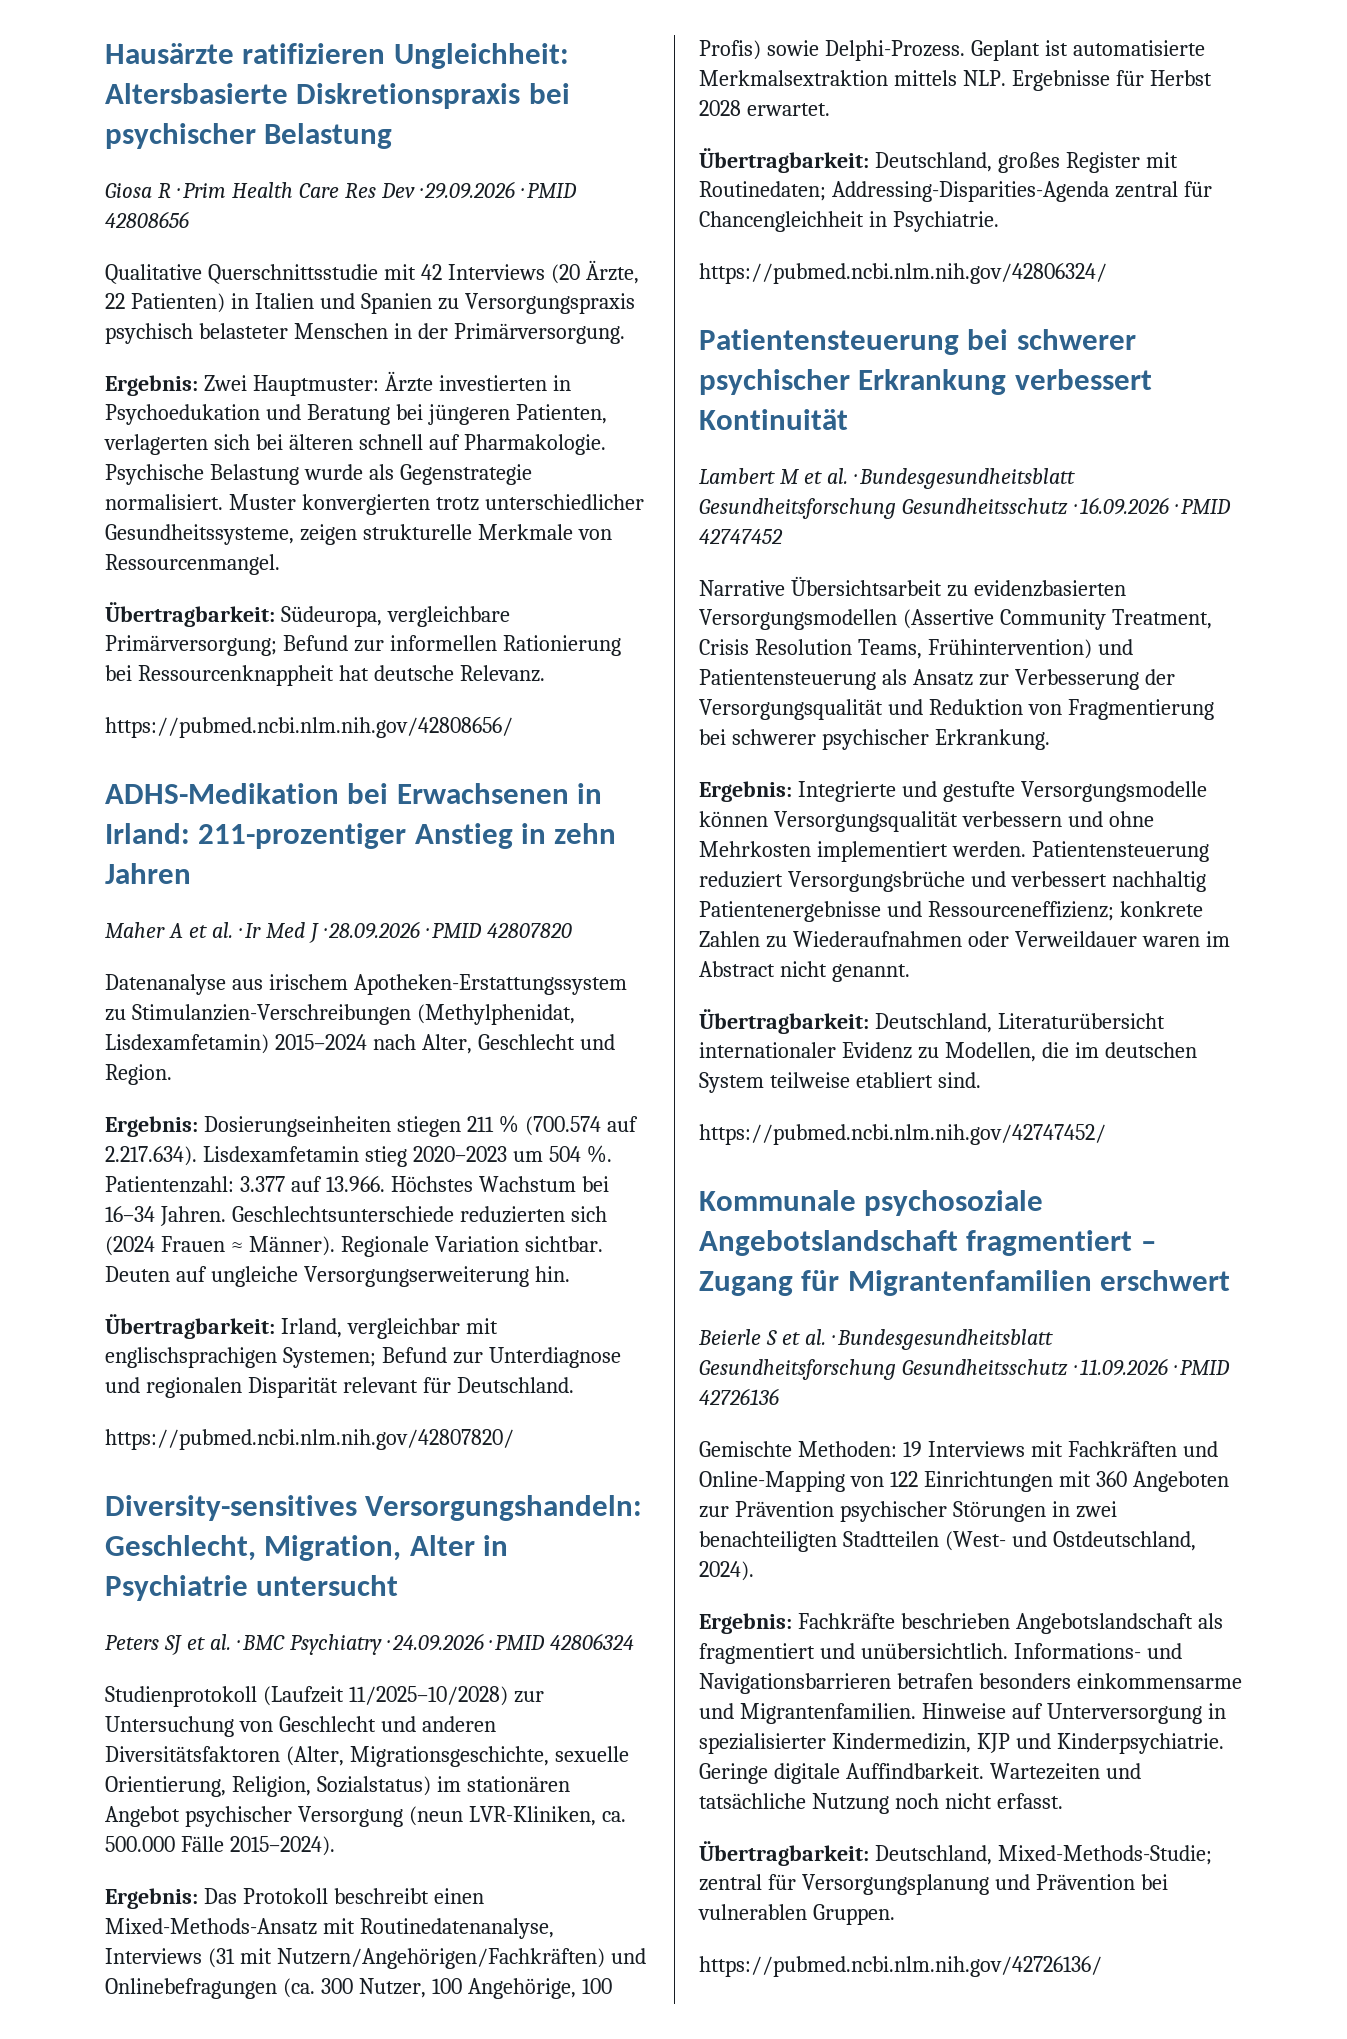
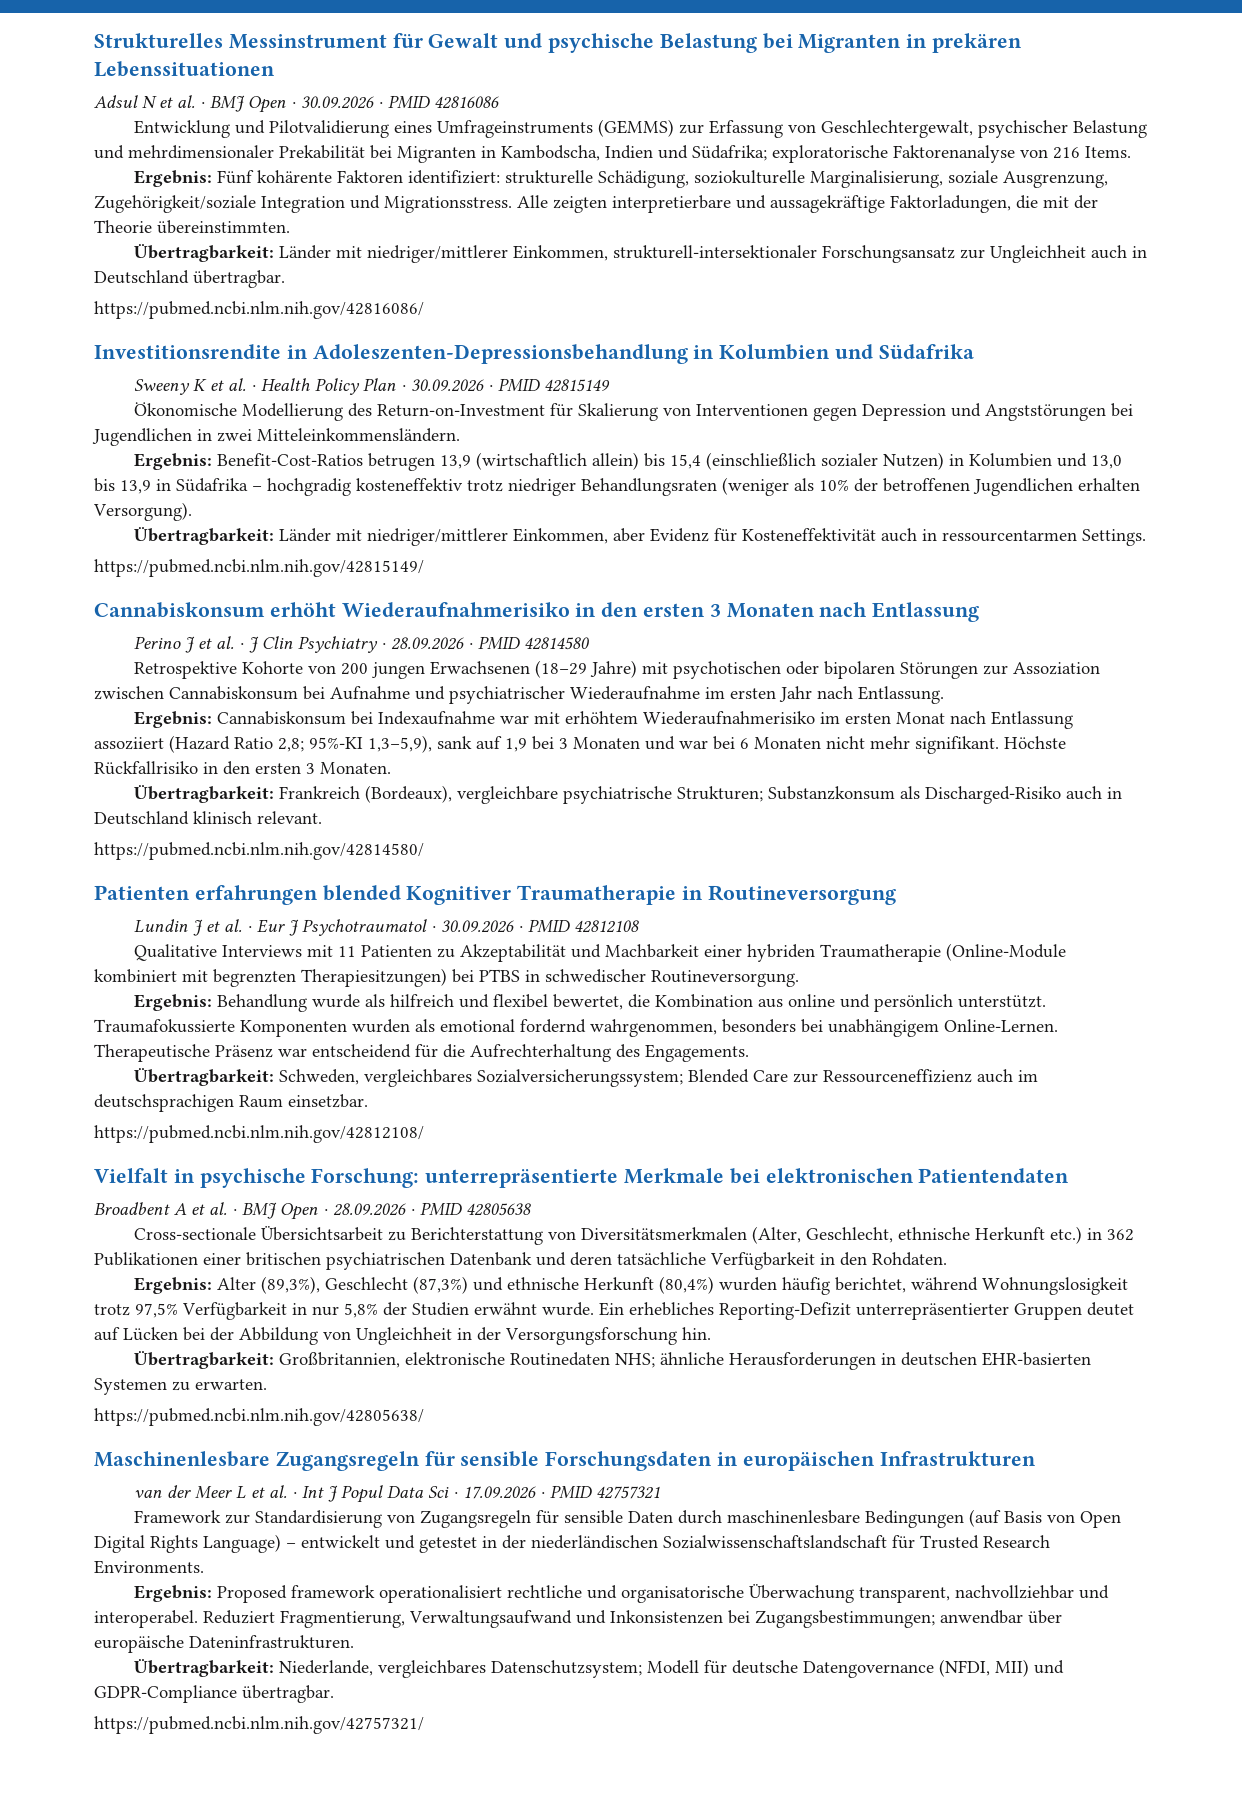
- Hausärzte ratifizieren Ungleichheit: Altersbasierte Diskretionspraxis bei psychischer Belastung
- Giosa R · Prim Health Care Res Dev · 29.09.2026 · PMID 42808656
- Qualitative Querschnittsstudie mit 42 Interviews (20 Ärzte, 22 Patienten) in Italien und Spanien zu Versorgungspraxis psychisch belasteter Menschen in der Primärversorgung.
- Ergebnis: Zwei Hauptmuster: Ärzte investierten in Psychoedukation und Beratung bei jüngeren Patienten, verlagerten sich bei älteren schnell auf Pharmakologie. Psychische Belastung wurde als Gegenstrategie normalisiert. Muster konvergierten trotz unterschiedlicher Gesundheitssysteme, zeigen strukturelle Merkmale von Ressourcenmangel.
- Übertragbarkeit: Südeuropa, vergleichbare Primärversorgung; Befund zur informellen Rationierung bei Ressourcenknappheit hat deutsche Relevanz.
- https://pubmed.ncbi.nlm.nih.gov/42808656/
- ADHS-Medikation bei Erwachsenen in Irland: 211-prozentiger Anstieg in zehn Jahren
- Maher A et al. · Ir Med J · 28.09.2026 · PMID 42807820
- Datenanalyse aus irischem Apotheken-Erstattungssystem zu Stimulanzien-Verschreibungen (Methylphenidat, Lisdexamfetamin) 2015–2024 nach Alter, Geschlecht und Region.
- Ergebnis: Dosierungseinheiten stiegen 211 % (700.574 auf 2.217.634). Lisdexamfetamin stieg 2020–2023 um 504 %. Patientenzahl: 3.377 auf 13.966. Höchstes Wachstum bei 16–34 Jahren. Geschlechtsunterschiede reduzierten sich (2024 Frauen ≈ Männer). Regionale Variation sichtbar. Deuten auf ungleiche Versorgungserweiterung hin.
- Übertragbarkeit: Irland, vergleichbar mit englischsprachigen Systemen; Befund zur Unterdiagnose und regionalen Disparität relevant für Deutschland.
- https://pubmed.ncbi.nlm.nih.gov/42807820/
- Diversity-sensitives Versorgungshandeln: Geschlecht, Migration, Alter in Psychiatrie untersucht
- Peters SJ et al. · BMC Psychiatry · 24.09.2026 · PMID 42806324
- Studienprotokoll (Laufzeit 11/2025–10/2028) zur Untersuchung von Geschlecht und anderen Diversitätsfaktoren (Alter, Migrationsgeschichte, sexuelle Orientierung, Religion, Sozialstatus) im stationären Angebot psychischer Versorgung (neun LVR-Kliniken, ca. 500.000 Fälle 2015–2024).
- Ergebnis: Das Protokoll beschreibt einen Mixed-Methods-Ansatz mit Routinedatenanalyse, Interviews (31 mit Nutzern/Angehörigen/Fachkräften) und Onlinebefragungen (ca. 300 Nutzer, 100 Angehörige, 100 Profis) sowie Delphi-Prozess. Geplant ist automatisierte Merkmalsextraktion mittels NLP. Ergebnisse für Herbst 2028 erwartet.
- Übertragbarkeit: Deutschland, großes Register mit Routinedaten; Addressing-Disparities-Agenda zentral für Chancengleichheit in Psychiatrie.
- https://pubmed.ncbi.nlm.nih.gov/42806324/
- Patientensteuerung bei schwerer psychischer Erkrankung verbessert Kontinuität
- Lambert M et al. · Bundesgesundheitsblatt Gesundheitsforschung Gesundheitsschutz · 16.09.2026 · PMID 42747452
- Narrative Übersichtsarbeit zu evidenzbasierten Versorgungsmodellen (Assertive Community Treatment, Crisis Resolution Teams, Frühintervention) und Patientensteuerung als Ansatz zur Verbesserung der Versorgungsqualität und Reduktion von Fragmentierung bei schwerer psychischer Erkrankung.
- Ergebnis: Integrierte und gestufte Versorgungsmodelle können Versorgungsqualität verbessern und ohne Mehrkosten implementiert werden. Patientensteuerung reduziert Versorgungsbrüche und verbessert nachhaltig Patientenergebnisse und Ressourceneffizienz; konkrete Zahlen zu Wiederaufnahmen oder Verweildauer waren im Abstract nicht genannt.
- Übertragbarkeit: Deutschland, Literaturübersicht internationaler Evidenz zu Modellen, die im deutschen System teilweise etabliert sind.
- https://pubmed.ncbi.nlm.nih.gov/42747452/
- Kommunale psychosoziale Angebotslandschaft fragmentiert – Zugang für Migrantenfamilien erschwert
- Beierle S et al. · Bundesgesundheitsblatt Gesundheitsforschung Gesundheitsschutz · 11.09.2026 · PMID 42726136
- Gemischte Methoden: 19 Interviews mit Fachkräften und Online-Mapping von 122 Einrichtungen mit 360 Angeboten zur Prävention psychischer Störungen in zwei benachteiligten Stadtteilen (West- und Ostdeutschland, 2024).
- Ergebnis: Fachkräfte beschrieben Angebotslandschaft als fragmentiert und unübersichtlich. Informations- und Navigationsbarrieren betrafen besonders einkommensarme und Migrantenfamilien. Hinweise auf Unterversorgung in spezialisierter Kindermedizin, KJP und Kinderpsychiatrie. Geringe digitale Auffindbarkeit. Wartezeiten und tatsächliche Nutzung noch nicht erfasst.
- Übertragbarkeit: Deutschland, Mixed-Methods-Studie; zentral für Versorgungsplanung und Prävention bei vulnerablen Gruppen.
- https://pubmed.ncbi.nlm.nih.gov/42726136/
+ Strukturelles Messinstrument für Gewalt und psychische Belastung bei Migranten in prekären Lebenssituationen
+ Adsul N et al. · BMJ Open · 30.09.2026 · PMID 42816086
+ Entwicklung und Pilotvalidierung eines Umfrageinstruments (GEMMS) zur Erfassung von Geschlechtergewalt, psychischer Belastung und mehrdimensionaler Prekabilität bei Migranten in Kambodscha, Indien und Südafrika; exploratorische Faktorenanalyse von 216 Items.
+ Ergebnis: Fünf kohärente Faktoren identifiziert: strukturelle Schädigung, soziokulturelle Marginalisierung, soziale Ausgrenzung, Zugehörigkeit/soziale Integration und Migrationsstress. Alle zeigten interpretierbare und aussagekräftige Faktorladungen, die mit der Theorie übereinstimmten.
+ Übertragbarkeit: Länder mit niedriger/mittlerer Einkommen, strukturell-intersektionaler Forschungsansatz zur Ungleichheit auch in Deutschland übertragbar.
+ https://pubmed.ncbi.nlm.nih.gov/42816086/
+ Investitionsrendite in Adoleszenten-Depressionsbehandlung in Kolumbien und Südafrika
+ Sweeny K et al. · Health Policy Plan · 30.09.2026 · PMID 42815149
+ Ökonomische Modellierung des Return-on-Investment für Skalierung von Interventionen gegen Depression und Angststörungen bei Jugendlichen in zwei Mitteleinkommensländern.
+ Ergebnis: Benefit-Cost-Ratios betrugen 13,9 (wirtschaftlich allein) bis 15,4 (einschließlich sozialer Nutzen) in Kolumbien und 13,0 bis 13,9 in Südafrika – hochgradig kosteneffektiv trotz niedriger Behandlungsraten (weniger als 10% der betroffenen Jugendlichen erhalten Versorgung).
+ Übertragbarkeit: Länder mit niedriger/mittlerer Einkommen, aber Evidenz für Kosteneffektivität auch in ressourcentarmen Settings.
+ https://pubmed.ncbi.nlm.nih.gov/42815149/
+ Cannabiskonsum erhöht Wiederaufnahmerisiko in den ersten 3 Monaten nach Entlassung
+ Perino J et al. · J Clin Psychiatry · 28.09.2026 · PMID 42814580
+ Retrospektive Kohorte von 200 jungen Erwachsenen (18–29 Jahre) mit psychotischen oder bipolaren Störungen zur Assoziation zwischen Cannabiskonsum bei Aufnahme und psychiatrischer Wiederaufnahme im ersten Jahr nach Entlassung.
+ Ergebnis: Cannabiskonsum bei Indexaufnahme war mit erhöhtem Wiederaufnahmerisiko im ersten Monat nach Entlassung assoziiert (Hazard Ratio 2,8; 95%-KI 1,3–5,9), sank auf 1,9 bei 3 Monaten und war bei 6 Monaten nicht mehr signifikant. Höchste Rückfallrisiko in den ersten 3 Monaten.
+ Übertragbarkeit: Frankreich (Bordeaux), vergleichbare psychiatrische Strukturen; Substanzkonsum als Discharged-Risiko auch in Deutschland klinisch relevant.
+ https://pubmed.ncbi.nlm.nih.gov/42814580/
+ Patienten erfahrungen blended Kognitiver Traumatherapie in Routineversorgung
+ Lundin J et al. · Eur J Psychotraumatol · 30.09.2026 · PMID 42812108
+ Qualitative Interviews mit 11 Patienten zu Akzeptabilität und Machbarkeit einer hybriden Traumatherapie (Online-Module kombiniert mit begrenzten Therapiesitzungen) bei PTBS in schwedischer Routineversorgung.
+ Ergebnis: Behandlung wurde als hilfreich und flexibel bewertet, die Kombination aus online und persönlich unterstützt. Traumafokussierte Komponenten wurden als emotional fordernd wahrgenommen, besonders bei unabhängigem Online-Lernen. Therapeutische Präsenz war entscheidend für die Aufrechterhaltung des Engagements.
+ Übertragbarkeit: Schweden, vergleichbares Sozialversicherungssystem; Blended Care zur Ressourceneffizienz auch im deutschsprachigen Raum einsetzbar.
+ https://pubmed.ncbi.nlm.nih.gov/42812108/
+ Vielfalt in psychische Forschung: unterrepräsentierte Merkmale bei elektronischen Patientendaten
+ Broadbent A et al. · BMJ Open · 28.09.2026 · PMID 42805638
+ Cross-sectionale Übersichtsarbeit zu Berichterstattung von Diversitätsmerkmalen (Alter, Geschlecht, ethnische Herkunft etc.) in 362 Publikationen einer britischen psychiatrischen Datenbank und deren tatsächliche Verfügbarkeit in den Rohdaten.
+ Ergebnis: Alter (89,3%), Geschlecht (87,3%) und ethnische Herkunft (80,4%) wurden häufig berichtet, während Wohnungslosigkeit trotz 97,5% Verfügbarkeit in nur 5,8% der Studien erwähnt wurde. Ein erhebliches Reporting-Defizit unterrepräsentierter Gruppen deutet auf Lücken bei der Abbildung von Ungleichheit in der Versorgungsforschung hin.
+ Übertragbarkeit: Großbritannien, elektronische Routinedaten NHS; ähnliche Herausforderungen in deutschen EHR-basierten Systemen zu erwarten.
+ https://pubmed.ncbi.nlm.nih.gov/42805638/
+ Maschinenlesbare Zugangsregeln für sensible Forschungsdaten in europäischen Infrastrukturen
+ van der Meer L et al. · Int J Popul Data Sci · 17.09.2026 · PMID 42757321
+ Framework zur Standardisierung von Zugangsregeln für sensible Daten durch maschinenlesbare Bedingungen (auf Basis von Open Digital Rights Language) – entwickelt und getestet in der niederländischen Sozialwissenschaftslandschaft für Trusted Research Environments.
+ Ergebnis: Proposed framework operationalisiert rechtliche und organisatorische Überwachung transparent, nachvollziehbar und interoperabel. Reduziert Fragmentierung, Verwaltungsaufwand und Inkonsistenzen bei Zugangsbestimmungen; anwendbar über europäische Dateninfrastrukturen.
+ Übertragbarkeit: Niederlande, vergleichbares Datenschutzsystem; Modell für deutsche Datengovernance (NFDI, MII) und GDPR-Compliance übertragbar.
+ https://pubmed.ncbi.nlm.nih.gov/42757321/

